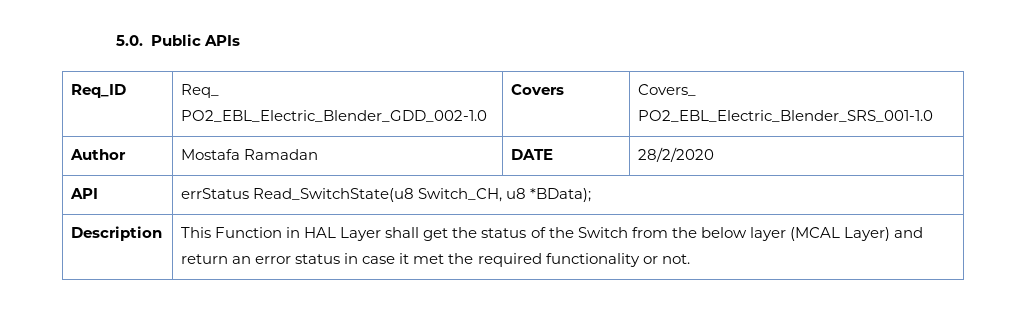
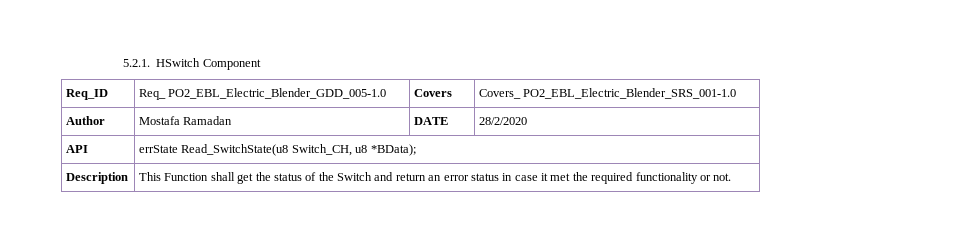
- 5.0. Public APIs
+ 5.2.1. HSwitch Component
- Req_ID | Req_ PO2_EBL_Electric_Blender_GDD_002-1.0 | Covers | Covers_ PO2_EBL_Electric_Blender_SRS_001-1.0
+ Req_ID | Req_ PO2_EBL_Electric_Blender_GDD_005-1.0 | Covers | Covers_ PO2_EBL_Electric_Blender_SRS_001-1.0
- API | errStatus Read_SwitchState(u8 Switch_CH, u8 *BData);
+ API | errState Read_SwitchState(u8 Switch_CH, u8 *BData);
- Description | This Function in HAL Layer shall get the status of the Switch from the below layer (MCAL Layer) and return an error status in case it met the required functionality or not.
+ Description | This Function shall get the status of the Switch and return an error status in case it met the required functionality or not.

